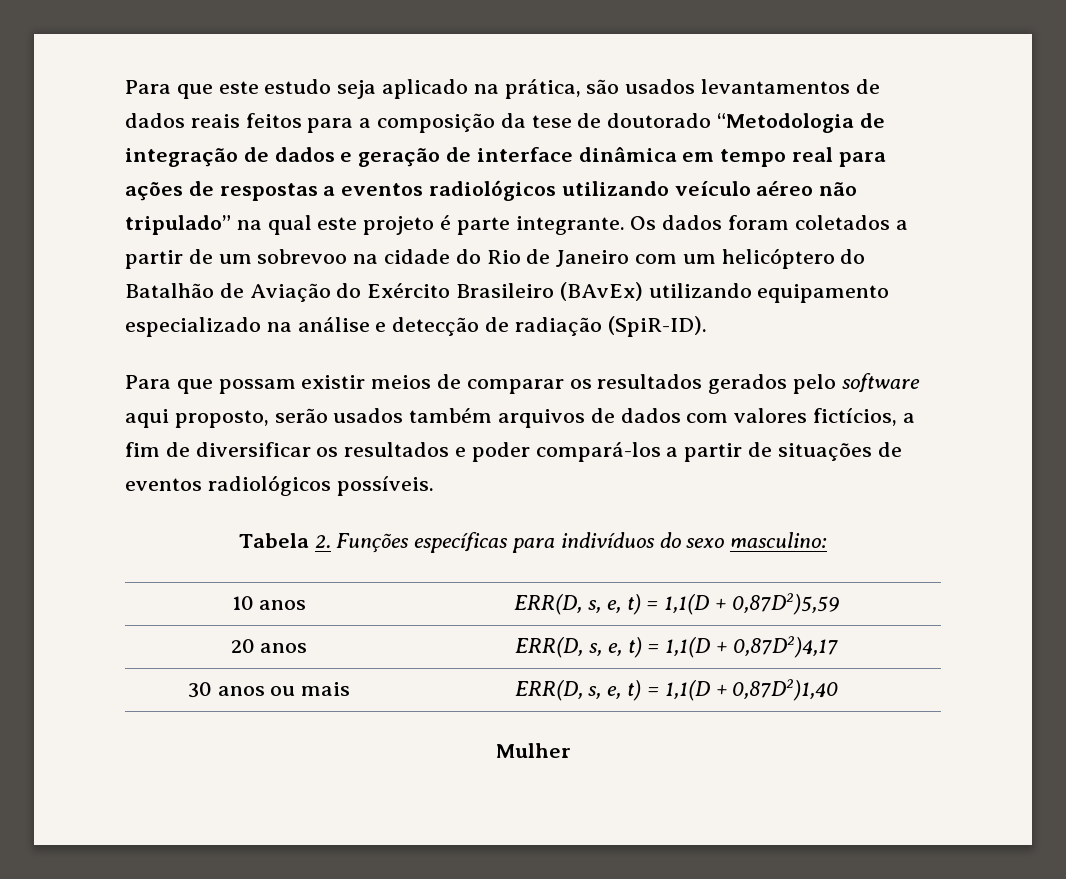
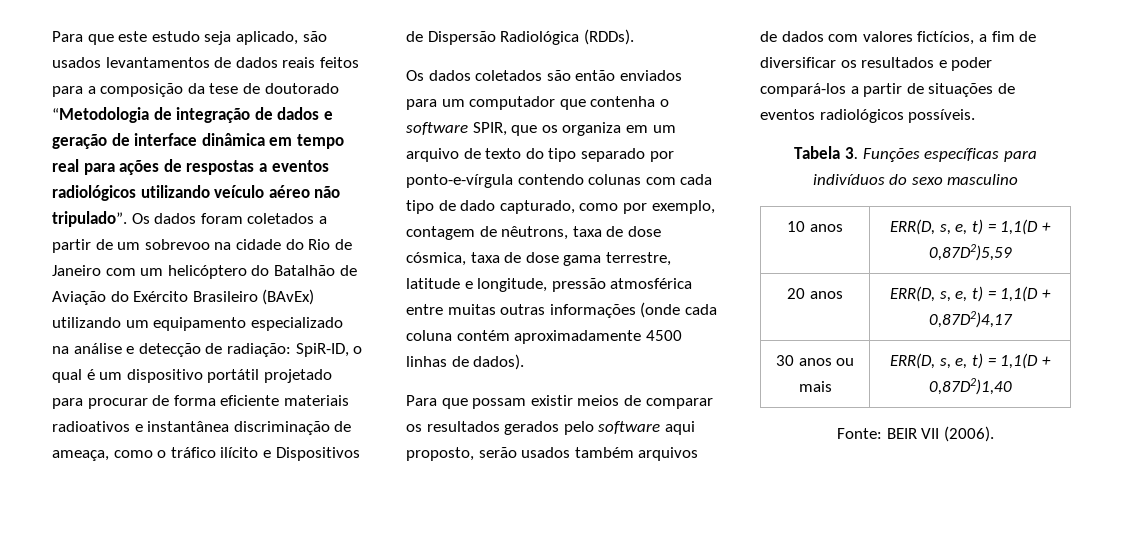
- Para que este estudo seja aplicado na prática, são usados levantamentos de dados reais feitos para a composição da tese de doutorado “Metodologia de integração de dados e geração de interface dinâmica em tempo real para ações de respostas a eventos radiológicos utilizando veículo aéreo não tripulado” na qual este projeto é parte integrante.
+ Para que este estudo seja aplicado, são usados levantamentos de dados reais feitos para a composição da tese de doutorado “Metodologia de integração de dados e geração de interface dinâmica em tempo real para ações de respostas a eventos radiológicos utilizando veículo aéreo não tripulado”.
- Os dados foram coletados a partir de um sobrevoo na cidade do Rio de Janeiro com um helicóptero do Batalhão de Aviação do Exército Brasileiro (BAvEx) utilizando equipamento especializado na análise e detecção de radiação (SpiR-ID).
+ Os dados foram coletados a partir de um sobrevoo na cidade do Rio de Janeiro com um helicóptero do Batalhão de Aviação do Exército Brasileiro (BAvEx) utilizando um equipamento especializado na análise e detecção de radiação: SpiR-ID, o qual é um dispositivo portátil projetado para procurar de forma eficiente materiais radioativos e instantânea discriminação de ameaça, como o tráfico ilícito e Dispositivos de Dispersão Radiológica (RDDs).
+ Os dados coletados são então enviados para um computador que contenha o software SPIR, que os organiza em um arquivo de texto do tipo separado por ponto-e-vírgula contendo colunas com cada tipo de dado capturado, como por exemplo, contagem de nêutrons, taxa de dose cósmica, taxa de dose gama terrestre, latitude e longitude, pressão atmosférica entre muitas outras informações (onde cada coluna contém aproximadamente 4500 linhas de dados).
- Tabela 2. Funções específicas para indivíduos do sexo masculino:
+ Tabela 3. Funções específicas para indivíduos do sexo masculino
- Mulher
+ Fonte: BEIR VII (2006).

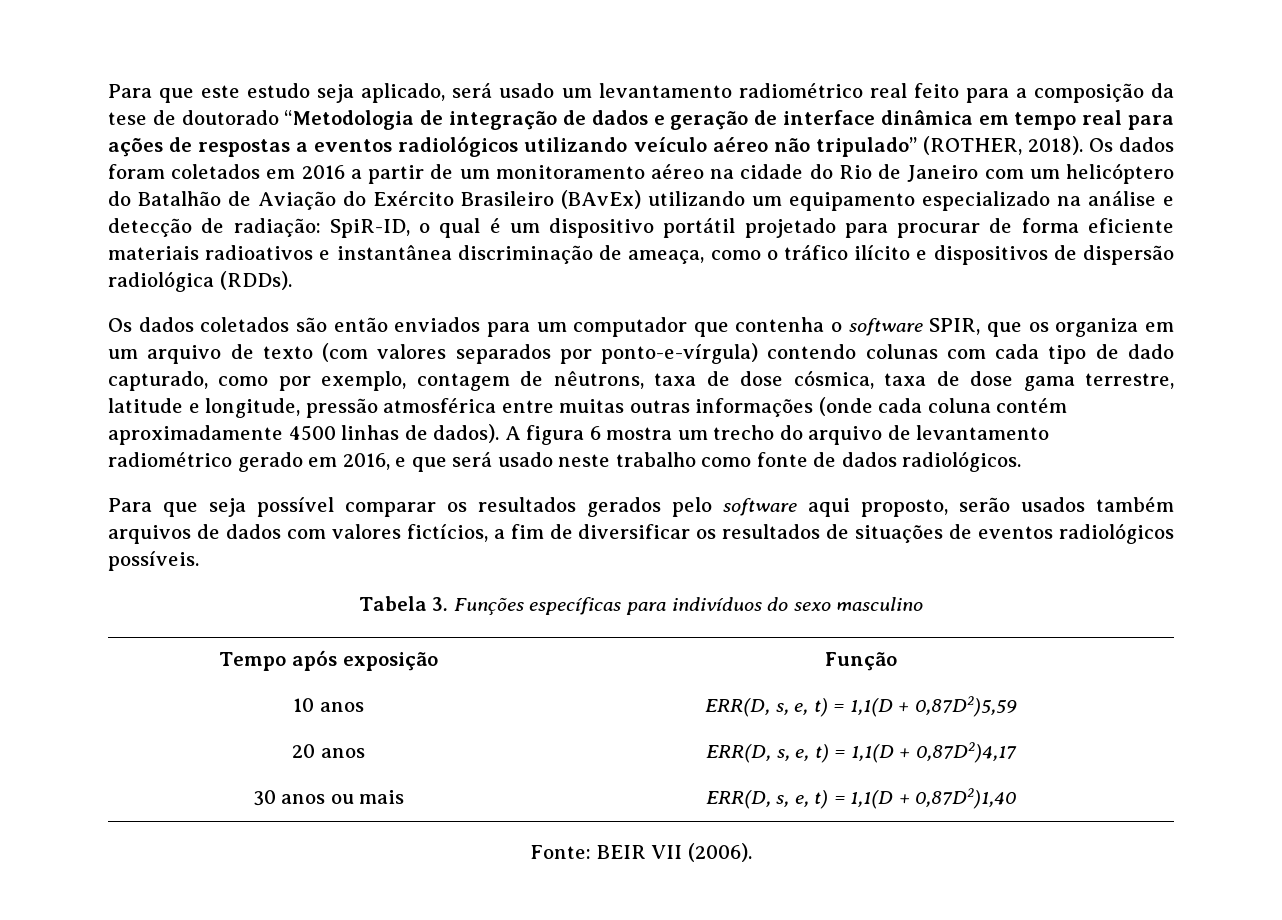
- Para que este estudo seja aplicado, são usados levantamentos de dados reais feitos para a composição da tese de doutorado “Metodologia de integração de dados e geração de interface dinâmica em tempo real para ações de respostas a eventos radiológicos utilizando veículo aéreo não tripulado”.
+ Para que este estudo seja aplicado, será usado um levantamento radiométrico real feito para a composição da tese de doutorado “Metodologia de integração de dados e geração de interface dinâmica em tempo real para ações de respostas a eventos radiológicos utilizando veículo aéreo não tripulado” (ROTHER, 2018).
- Os dados foram coletados a partir de um sobrevoo na cidade do Rio de Janeiro com um helicóptero do Batalhão de Aviação do Exército Brasileiro (BAvEx) utilizando um equipamento especializado na análise e detecção de radiação:
+ Os dados foram coletados em 2016 a partir de um monitoramento aéreo na cidade do Rio de Janeiro com um helicóptero do Batalhão de Aviação do Exército Brasileiro (BAvEx) utilizando um equipamento especializado na análise e detecção de radiação:
- SpiR-ID, o qual é um dispositivo portátil projetado para procurar de forma eficiente materiais radioativos e instantânea discriminação de ameaça, como o tráfico ilícito e Dispositivos de Dispersão Radiológica (RDDs).
+ SpiR-ID, o qual é um dispositivo portátil projetado para procurar de forma eficiente materiais radioativos e instantânea discriminação de ameaça, como o tráfico ilícito e dispositivos de dispersão radiológica (RDDs).
- Os dados coletados são então enviados para um computador que contenha o software SPIR, que os organiza em um arquivo de texto do tipo separado por ponto-e-vírgula contendo colunas com cada tipo de dado capturado, como por exemplo, contagem de nêutrons, taxa de dose cósmica, taxa de dose gama terrestre, latitude e longitude, pressão atmosférica entre muitas outras informações (onde cada coluna contém aproximadamente 4500 linhas de dados).
- Para que possam existir meios de comparar os resultados gerados pelo software aqui proposto, serão usados também arquivos de dados com valores fictícios, a fim de diversificar os resultados e poder compará-los a partir de situações de eventos radiológicos possíveis.
+ Os dados coletados são então enviados para um computador que contenha o software SPIR, que os organiza em um arquivo de texto (com valores separados por ponto-e-vírgula) contendo colunas com cada tipo de dado capturado, como por exemplo, contagem de nêutrons, taxa de dose cósmica, taxa de dose gama terrestre, latitude e longitude, pressão atmosférica entre muitas outras informações (onde cada coluna contém aproximadamente 4500 linhas de dados). A figura 6 mostra um trecho do arquivo de levantamento radiométrico gerado em 2016, e que será usado neste trabalho como fonte de dados radiológicos.
+ Para que seja possível comparar os resultados gerados pelo software aqui proposto, serão usados também arquivos de dados com valores fictícios, a fim de diversificar os resultados de situações de eventos radiológicos possíveis.
+ Tempo após exposição | Função

